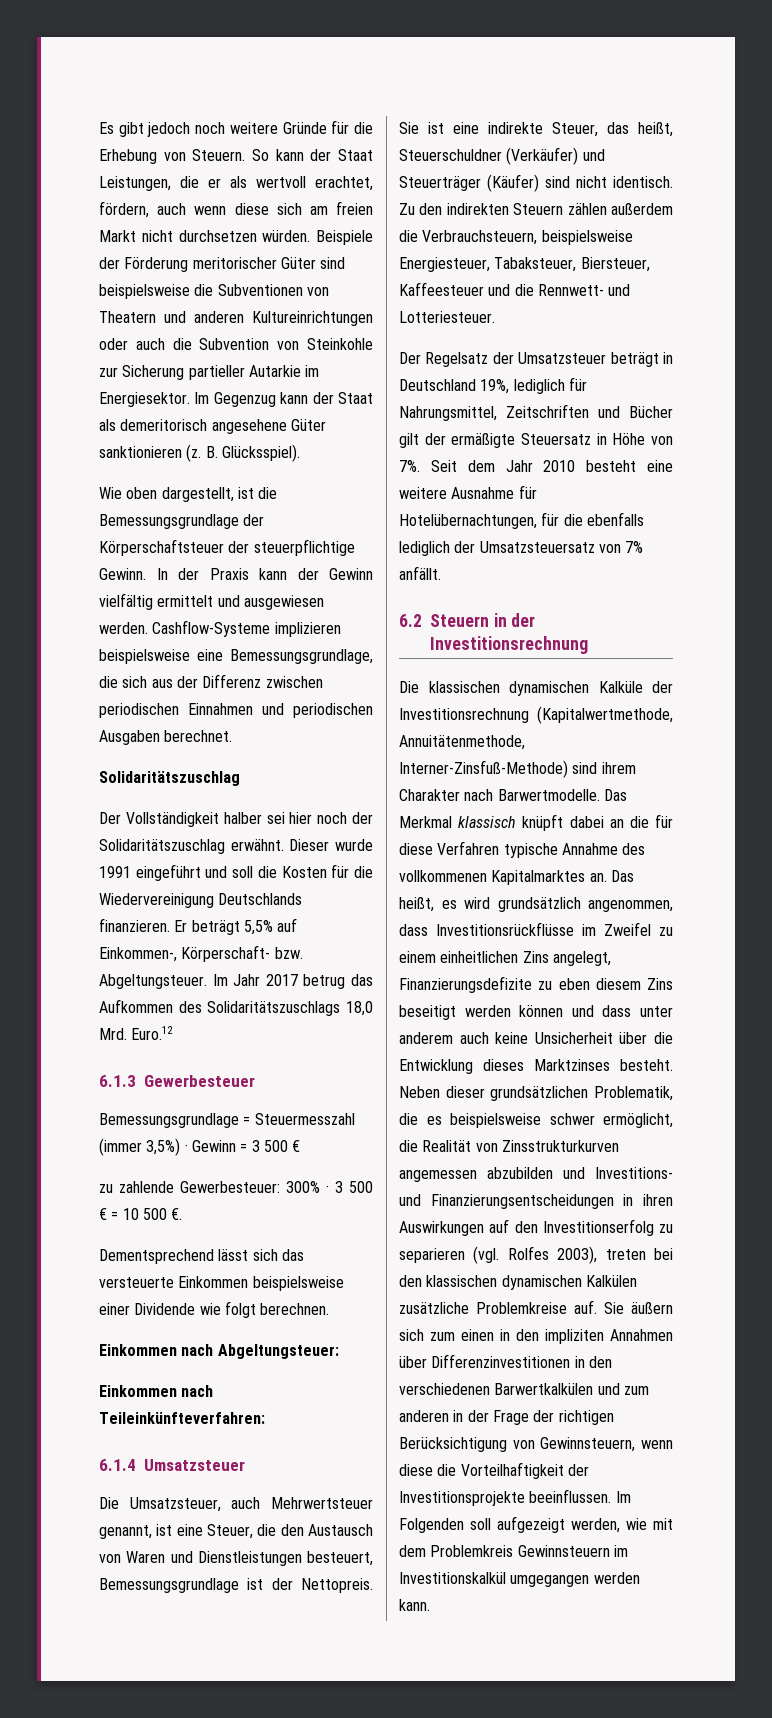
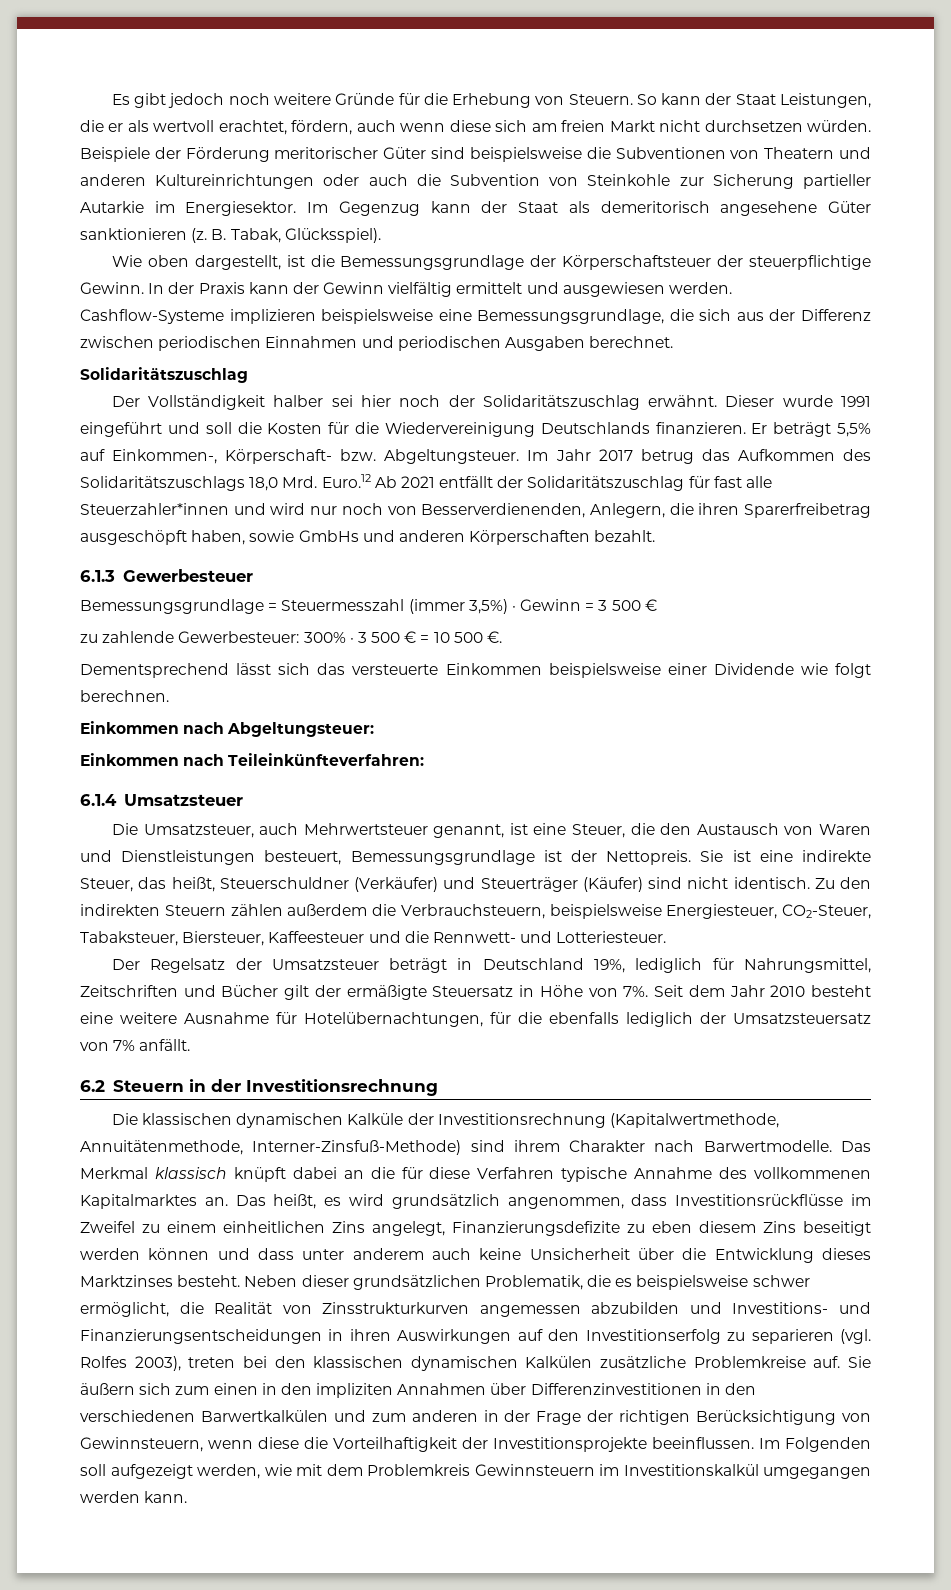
- B. Glücksspiel).
+ B. Tabak, Glücksspiel).
- Im Jahr 2017 betrug das Aufkommen des Solidaritätszuschlags 18,0 Mrd. Euro.12
+ Im Jahr 2017 betrug das Aufkommen des Solidaritätszuschlags 18,0 Mrd. Euro.12 Ab 2021 entfällt der Solidaritätszuschlag für fast alle Steuerzahler*innen und wird nur noch von Besserverdienenden, Anlegern, die ihren Sparerfreibetrag ausgeschöpft haben, sowie GmbHs und anderen Körperschaften bezahlt.
- Zu den indirekten Steuern zählen außerdem die Verbrauchsteuern, beispielsweise Energiesteuer, Tabaksteuer, Biersteuer, Kaffeesteuer und die Rennwett- und Lotteriesteuer.
+ Zu den indirekten Steuern zählen außerdem die Verbrauchsteuern, beispielsweise Energiesteuer, CO2-Steuer, Tabaksteuer, Biersteuer, Kaffeesteuer und die Rennwett- und Lotteriesteuer.

